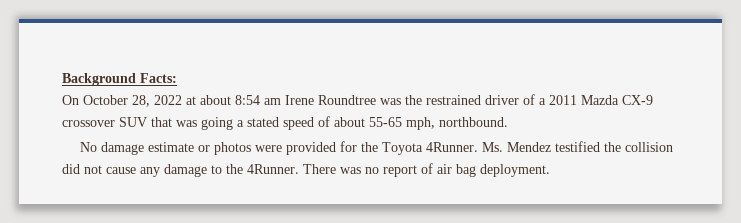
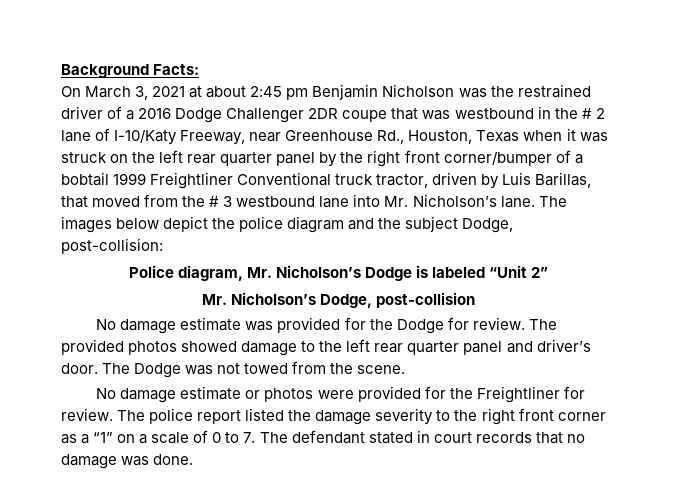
- On October 28, 2022 at about 8:54 am Irene Roundtree was the restrained driver of a 2011 Mazda CX-9 crossover SUV that was going a stated speed of about 55-65 mph, northbound.
+ On March 3, 2021 at about 2:45 pm Benjamin Nicholson was the restrained driver of a 2016 Dodge Challenger 2DR coupe that was westbound in the # 2 lane of I-10/Katy Freeway, near Greenhouse Rd., Houston, Texas when it was struck on the left rear quarter panel by the right front corner/bumper of a bobtail 1999 Freightliner Conventional truck tractor, driven by Luis Barillas, that moved from the # 3 westbound lane into Mr. Nicholson’s lane. The images below depict the police diagram and the subject Dodge, post-collision:
+ Police diagram, Mr. Nicholson’s Dodge is labeled “Unit 2”
+ Mr. Nicholson’s Dodge, post-collision
+ No damage estimate was provided for the Dodge for review. The provided photos showed damage to the left rear quarter panel and driver’s door. The Dodge was not towed from the scene.
- No damage estimate or photos were provided for the Toyota 4Runner. Ms. Mendez testified the collision did not cause any damage to the 4Runner. There was no report of air bag deployment.
+ No damage estimate or photos were provided for the Freightliner for review. The police report listed the damage severity to the right front corner as a “1” on a scale of 0 to 7. The defendant stated in court records that no damage was done.

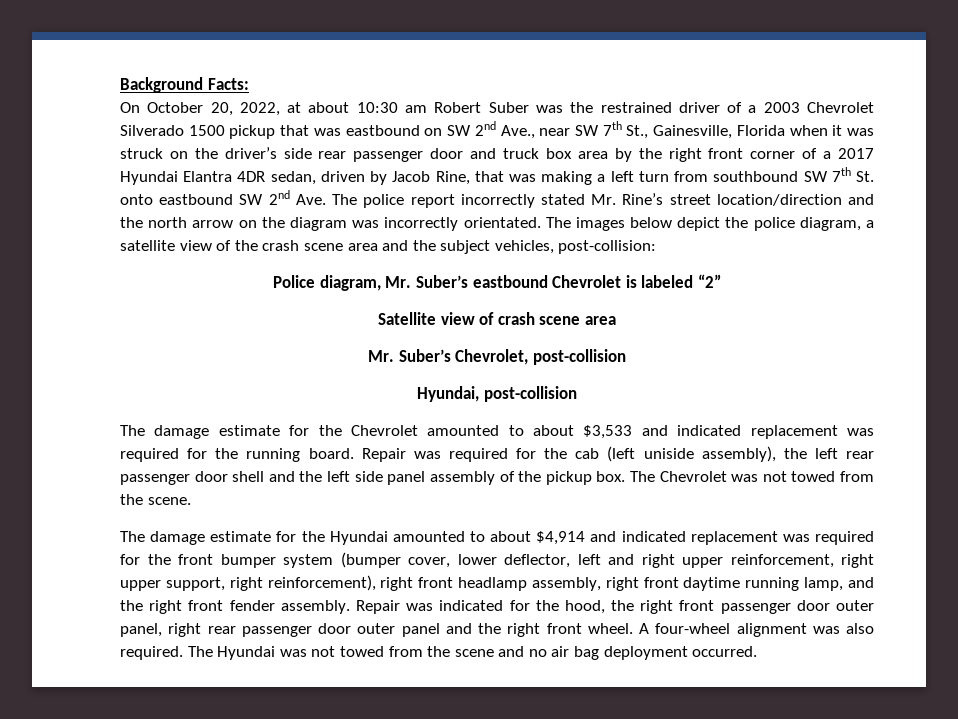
- On March 3, 2021 at about 2:45 pm Benjamin Nicholson was the restrained driver of a 2016 Dodge Challenger 2DR coupe that was westbound in the # 2 lane of I-10/Katy Freeway, near Greenhouse Rd., Houston, Texas when it was struck on the left rear quarter panel by the right front corner/bumper of a bobtail 1999 Freightliner Conventional truck tractor, driven by Luis Barillas, that moved from the # 3 westbound lane into Mr. Nicholson’s lane.
+ On October 20, 2022, at about 10:30 am Robert Suber was the restrained driver of a 2003 Chevrolet Silverado 1500 pickup that was eastbound on SW 2nd Ave., near SW 7th St., Gainesville, Florida when it was struck on the driver’s side rear passenger door and truck box area by the right front corner of a 2017 Hyundai Elantra 4DR sedan, driven by Jacob Rine, that was making a left turn from southbound SW 7th St. onto eastbound SW 2nd Ave. The police report incorrectly stated Mr. Rine’s street location/direction and the north arrow on the diagram was incorrectly orientated.
- The images below depict the police diagram and the subject Dodge, post-collision:
+ The images below depict the police diagram, a satellite view of the crash scene area and the subject vehicles, post-collision:
- Police diagram, Mr. Nicholson’s Dodge is labeled “Unit 2”
- Mr. Nicholson’s Dodge, post-collision
- No damage estimate was provided for the Dodge for review. The provided photos showed damage to the left rear quarter panel and driver’s door. The Dodge was not towed from the scene.
+ Police diagram, Mr. Suber’s eastbound Chevrolet is labeled “2”
+ Satellite view of crash scene area
+ Mr. Suber’s Chevrolet, post-collision
+ Hyundai, post-collision
+ The damage estimate for the Chevrolet amounted to about $3,533 and indicated replacement was required for the running board. Repair was required for the cab (left uniside assembly), the left rear passenger door shell and the left side panel assembly of the pickup box. The Chevrolet was not towed from the scene.
- No damage estimate or photos were provided for the Freightliner for review. The police report listed the damage severity to the right front corner as a “1” on a scale of 0 to 7. The defendant stated in court records that no damage was done.
+ The damage estimate for the Hyundai amounted to about $4,914 and indicated replacement was required for the front bumper system (bumper cover, lower deflector, left and right upper reinforcement, right upper support, right reinforcement), right front headlamp assembly, right front daytime running lamp, and the right front fender assembly. Repair was indicated for the hood, the right front passenger door outer panel, right rear passenger door outer panel and the right front wheel. A four-wheel alignment was also required. The Hyundai was not towed from the scene and no air bag deployment occurred.

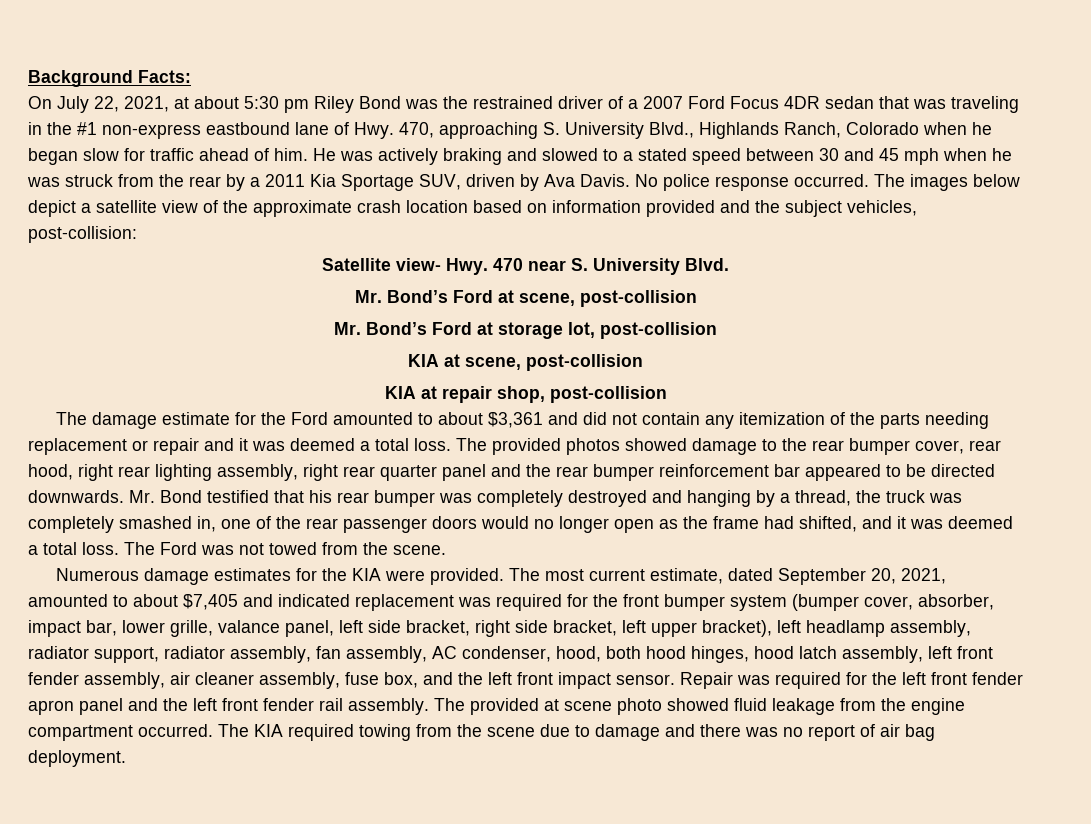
- On October 20, 2022, at about 10:30 am Robert Suber was the restrained driver of a 2003 Chevrolet Silverado 1500 pickup that was eastbound on SW 2nd Ave., near SW 7th St., Gainesville, Florida when it was struck on the driver’s side rear passenger door and truck box area by the right front corner of a 2017 Hyundai Elantra 4DR sedan, driven by Jacob Rine, that was making a left turn from southbound SW 7th St. onto eastbound SW 2nd Ave. The police report incorrectly stated Mr. Rine’s street location/direction and the north arrow on the diagram was incorrectly orientated.
+ On July 22, 2021, at about 5:30 pm Riley Bond was the restrained driver of a 2007 Ford Focus 4DR sedan that was traveling in the #1 non-express eastbound lane of Hwy. 470, approaching S. University Blvd., Highlands Ranch, Colorado when he began slow for traffic ahead of him. He was actively braking and slowed to a stated speed between 30 and 45 mph when he was struck from the rear by a 2011 Kia Sportage SUV, driven by Ava Davis. No police response occurred.
- The images below depict the police diagram, a satellite view of the crash scene area and the subject vehicles, post-collision:
+ The images below depict a satellite view of the approximate crash location based on information provided and the subject vehicles, post-collision:
- Police diagram, Mr. Suber’s eastbound Chevrolet is labeled “2”
- Satellite view of crash scene area
- Mr. Suber’s Chevrolet, post-collision
- Hyundai, post-collision
+ Satellite view- Hwy. 470 near S. University Blvd.
+ Mr. Bond’s Ford at scene, post-collision
+ Mr. Bond’s Ford at storage lot, post-collision
+ KIA at scene, post-collision
+ KIA at repair shop, post-collision
- The damage estimate for the Chevrolet amounted to about $3,533 and indicated replacement was required for the running board. Repair was required for the cab (left uniside assembly), the left rear passenger door shell and the left side panel assembly of the pickup box. The Chevrolet was not towed from the scene.
+ The damage estimate for the Ford amounted to about $3,361 and did not contain any itemization of the parts needing replacement or repair and it was deemed a total loss. The provided photos showed damage to the rear bumper cover, rear hood, right rear lighting assembly, right rear quarter panel and the rear bumper reinforcement bar appeared to be directed downwards. Mr. Bond testified that his rear bumper was completely destroyed and hanging by a thread, the truck was completely smashed in, one of the rear passenger doors would no longer open as the frame had shifted, and it was deemed a total loss. The Ford was not towed from the scene.
- The damage estimate for the Hyundai amounted to about $4,914 and indicated replacement was required for the front bumper system (bumper cover, lower deflector, left and right upper reinforcement, right upper support, right reinforcement), right front headlamp assembly, right front daytime running lamp, and the right front fender assembly. Repair was indicated for the hood, the right front passenger door outer panel, right rear passenger door outer panel and the right front wheel. A four-wheel alignment was also required. The Hyundai was not towed from the scene and no air bag deployment occurred.
+ Numerous damage estimates for the KIA were provided. The most current estimate, dated September 20, 2021, amounted to about $7,405 and indicated replacement was required for the front bumper system (bumper cover, absorber, impact bar, lower grille, valance panel, left side bracket, right side bracket, left upper bracket), left headlamp assembly, radiator support, radiator assembly, fan assembly, AC condenser, hood, both hood hinges, hood latch assembly, left front fender assembly, air cleaner assembly, fuse box, and the left front impact sensor. Repair was required for the left front fender apron panel and the left front fender rail assembly. The provided at scene photo showed fluid leakage from the engine compartment occurred. The KIA required towing from the scene due to damage and there was no report of air bag deployment.

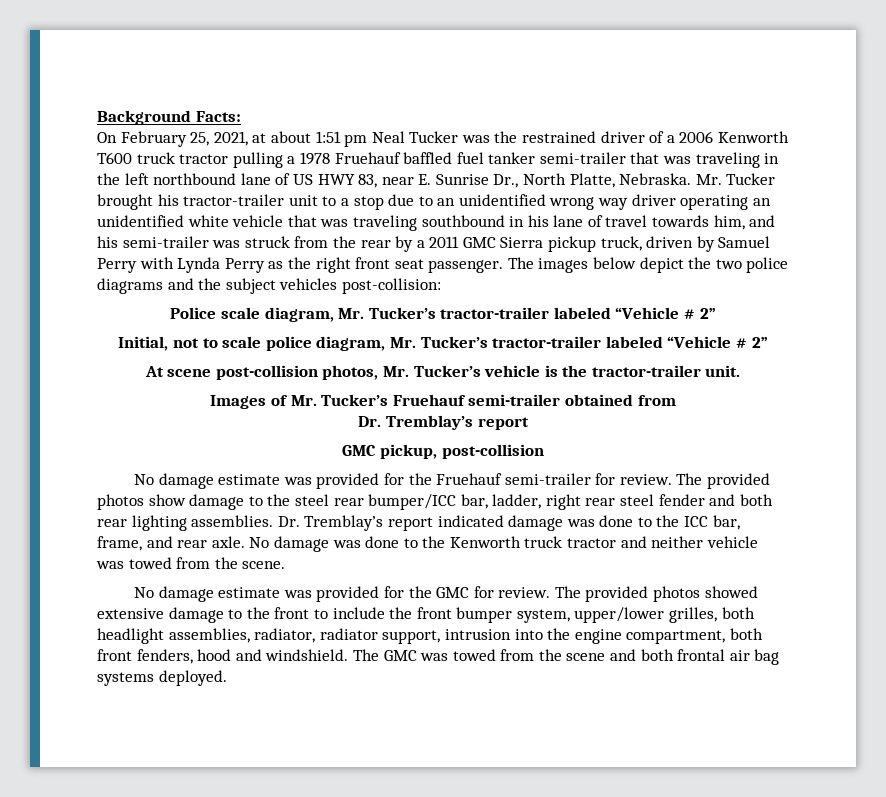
- On July 22, 2021, at about 5:30 pm Riley Bond was the restrained driver of a 2007 Ford Focus 4DR sedan that was traveling in the #1 non-express eastbound lane of Hwy. 470, approaching S. University Blvd., Highlands Ranch, Colorado when he began slow for traffic ahead of him. He was actively braking and slowed to a stated speed between 30 and 45 mph when he was struck from the rear by a 2011 Kia Sportage SUV, driven by Ava Davis. No police response occurred. The images below depict a satellite view of the approximate crash location based on information provided and the subject vehicles, post-collision:
+ On February 25, 2021, at about 1:51 pm Neal Tucker was the restrained driver of a 2006 Kenworth T600 truck tractor pulling a 1978 Fruehauf baffled fuel tanker semi-trailer that was traveling in the left northbound lane of US HWY 83, near E. Sunrise Dr., North Platte, Nebraska. Mr. Tucker brought his tractor-trailer unit to a stop due to an unidentified wrong way driver operating an unidentified white vehicle that was traveling southbound in his lane of travel towards him, and his semi-trailer was struck from the rear by a 2011 GMC Sierra pickup truck, driven by Samuel Perry with Lynda Perry as the right front seat passenger. The images below depict the two police diagrams and the subject vehicles post-collision:
- Satellite view- Hwy. 470 near S. University Blvd.
- Mr. Bond’s Ford at scene, post-collision
- Mr. Bond’s Ford at storage lot, post-collision
- KIA at scene, post-collision
- KIA at repair shop, post-collision
- The damage estimate for the Ford amounted to about $3,361 and did not contain any itemization of the parts needing replacement or repair and it was deemed a total loss. The provided photos showed damage to the rear bumper cover, rear hood, right rear lighting assembly, right rear quarter panel and the rear bumper reinforcement bar appeared to be directed downwards. Mr. Bond testified that his rear bumper was completely destroyed and hanging by a thread, the truck was completely smashed in, one of the rear passenger doors would no longer open as the frame had shifted, and it was deemed a total loss. The Ford was not towed from the scene.
- Numerous damage estimates for the KIA were provided. The most current estimate, dated September 20, 2021, amounted to about $7,405 and indicated replacement was required for the front bumper system (bumper cover, absorber, impact bar, lower grille, valance panel, left side bracket, right side bracket, left upper bracket), left headlamp assembly, radiator support, radiator assembly, fan assembly, AC condenser, hood, both hood hinges, hood latch assembly, left front fender assembly, air cleaner assembly, fuse box, and the left front impact sensor. Repair was required for the left front fender apron panel and the left front fender rail assembly. The provided at scene photo showed fluid leakage from the engine compartment occurred. The KIA required towing from the scene due to damage and there was no report of air bag deployment.
+ Police scale diagram, Mr. Tucker’s tractor-trailer labeled “Vehicle # 2”
+ Initial, not to scale police diagram, Mr. Tucker’s tractor-trailer labeled “Vehicle # 2”
+ At scene post-collision photos, Mr. Tucker’s vehicle is the tractor-trailer unit.
+ Images of Mr. Tucker’s Fruehauf semi-trailer obtained from
+ Dr. Tremblay’s report
+ GMC pickup, post-collision
+ No damage estimate was provided for the Fruehauf semi-trailer for review. The provided photos show damage to the steel rear bumper/ICC bar, ladder, right rear steel fender and both rear lighting assemblies. Dr. Tremblay’s report indicated damage was done to the ICC bar, frame, and rear axle. No damage was done to the Kenworth truck tractor and neither vehicle was towed from the scene.
+ No damage estimate was provided for the GMC for review. The provided photos showed extensive damage to the front to include the front bumper system, upper/lower grilles, both headlight assemblies, radiator, radiator support, intrusion into the engine compartment, both front fenders, hood and windshield. The GMC was towed from the scene and both frontal air bag systems deployed.

